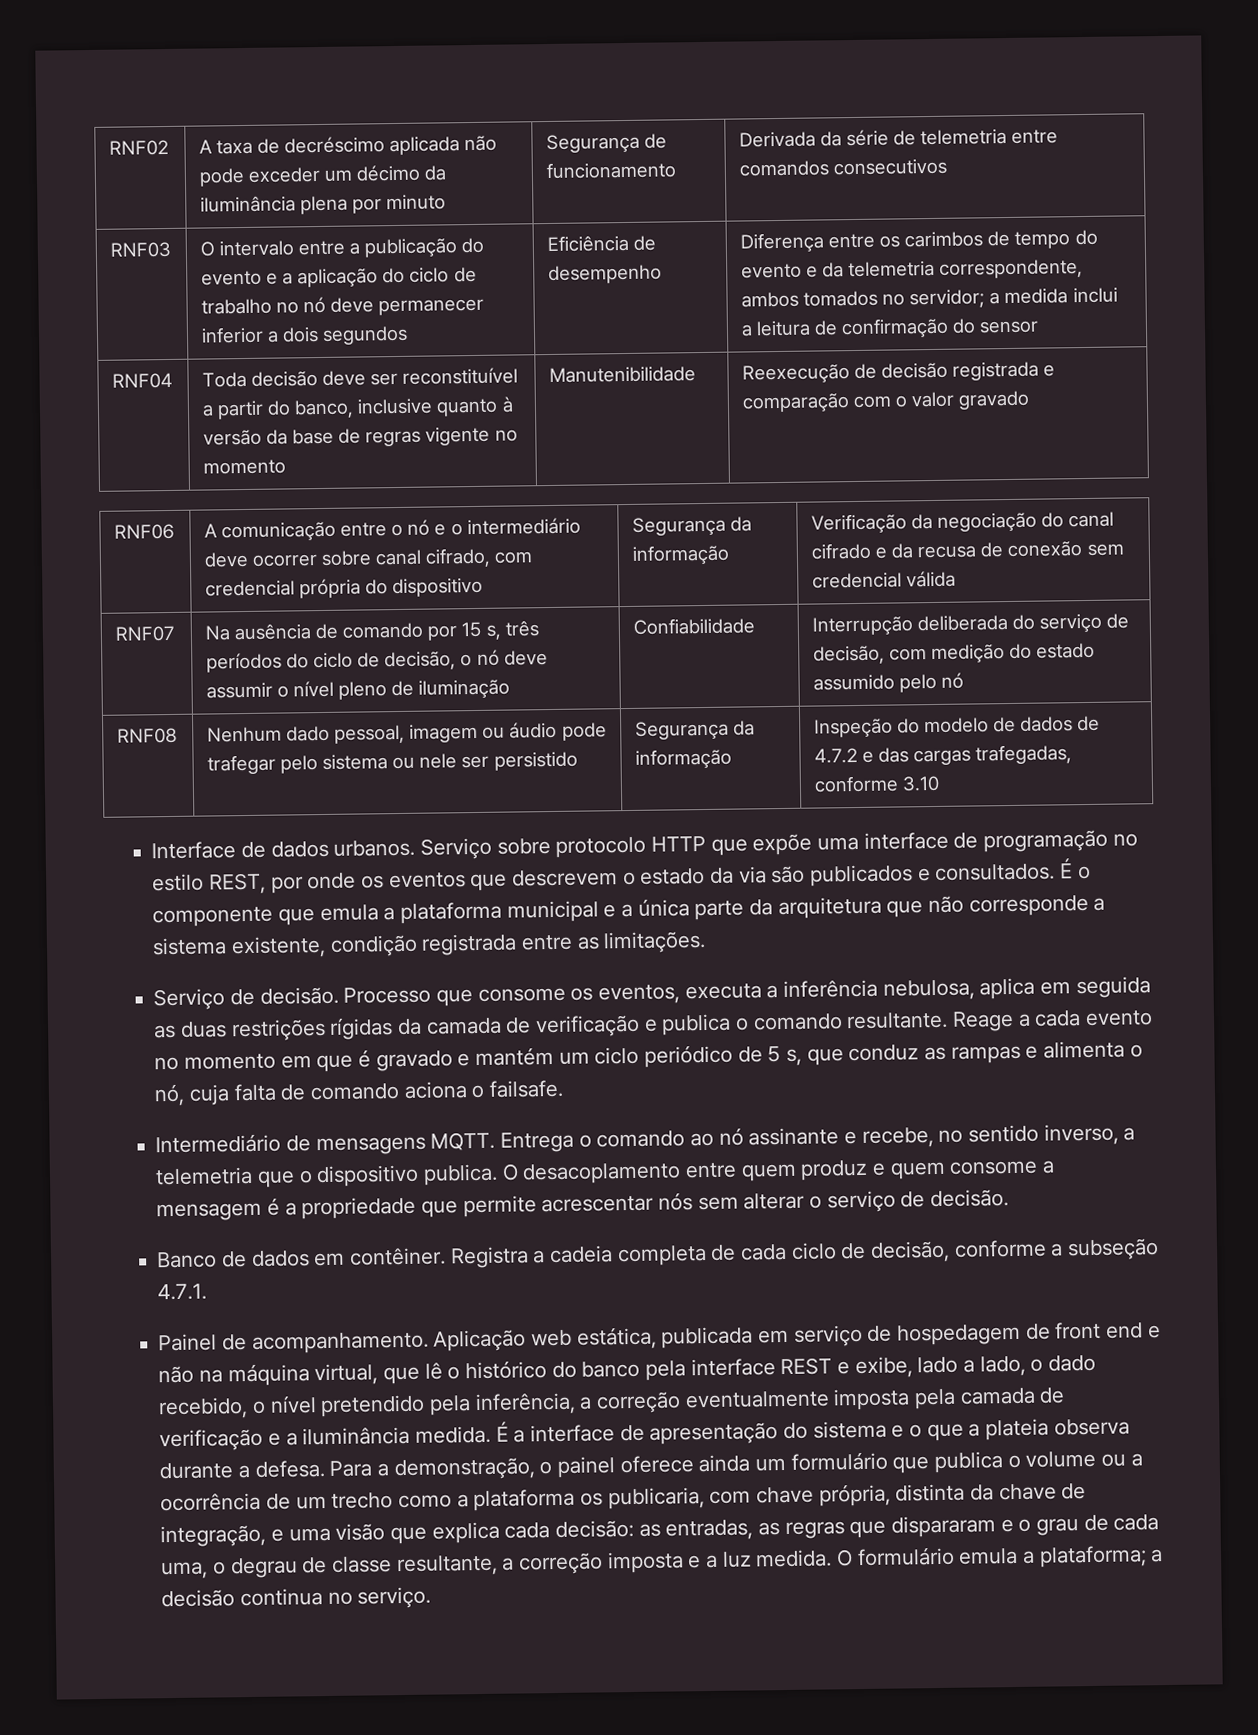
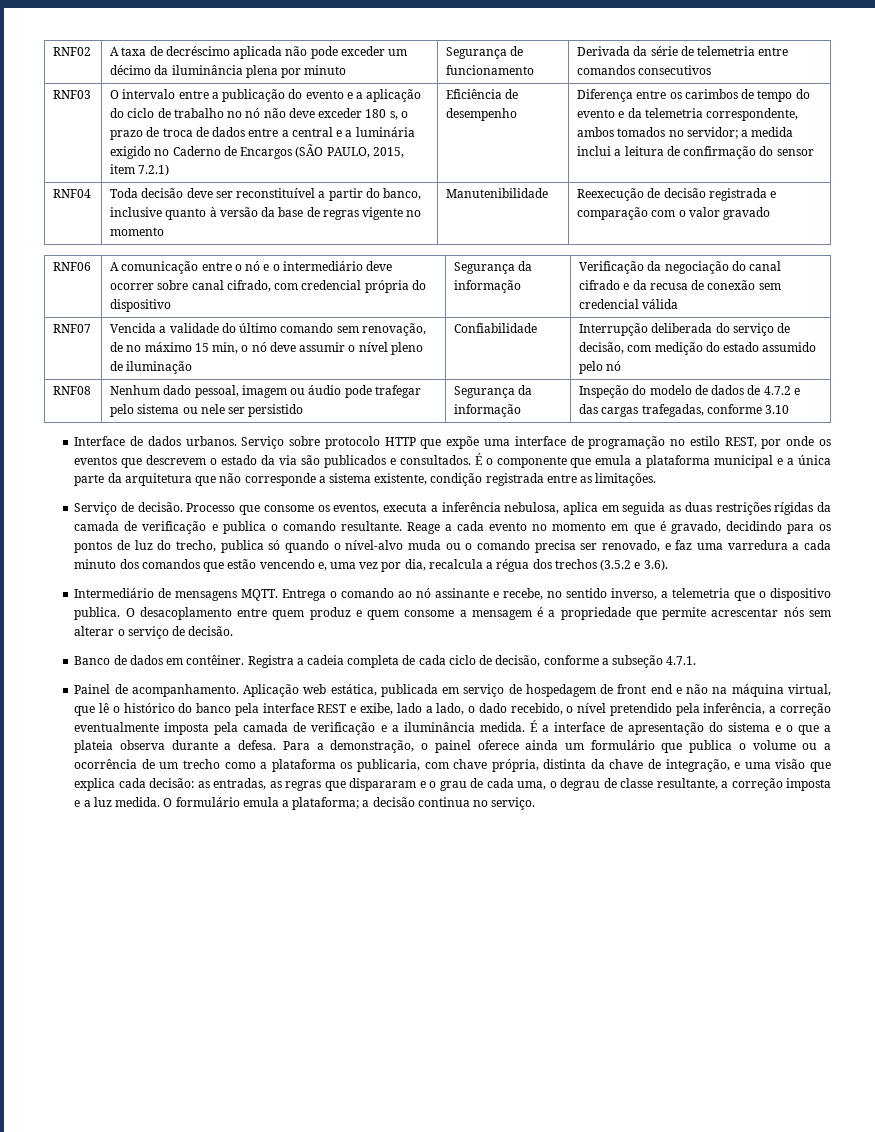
- O intervalo entre a publicação do evento e a aplicação do ciclo de trabalho no nó deve permanecer inferior a dois segundos
+ O intervalo entre a publicação do evento e a aplicação do ciclo de trabalho no nó não deve exceder 180 s, o prazo de troca de dados entre a central e a luminária exigido no Caderno de Encargos (SÃO PAULO, 2015, item 7.2.1)
- RNF07 | Na ausência de comando por 15 s, três períodos do ciclo de decisão, o nó deve assumir o nível pleno de iluminação | Confiabilidade | Interrupção deliberada do serviço de decisão, com medição do estado assumido pelo nó
+ RNF07 | Vencida a validade do último comando sem renovação, de no máximo 15 min, o nó deve assumir o nível pleno de iluminação | Confiabilidade | Interrupção deliberada do serviço de decisão, com medição do estado assumido pelo nó
- Reage a cada evento no momento em que é gravado e mantém um ciclo periódico de 5 s, que conduz as rampas e alimenta o nó, cuja falta de comando aciona o failsafe.
+ Reage a cada evento no momento em que é gravado, decidindo para os pontos de luz do trecho, publica só quando o nível-alvo muda ou o comando precisa ser renovado, e faz uma varredura a cada minuto dos comandos que estão vencendo e, uma vez por dia, recalcula a régua dos trechos (3.5.2 e 3.6).

